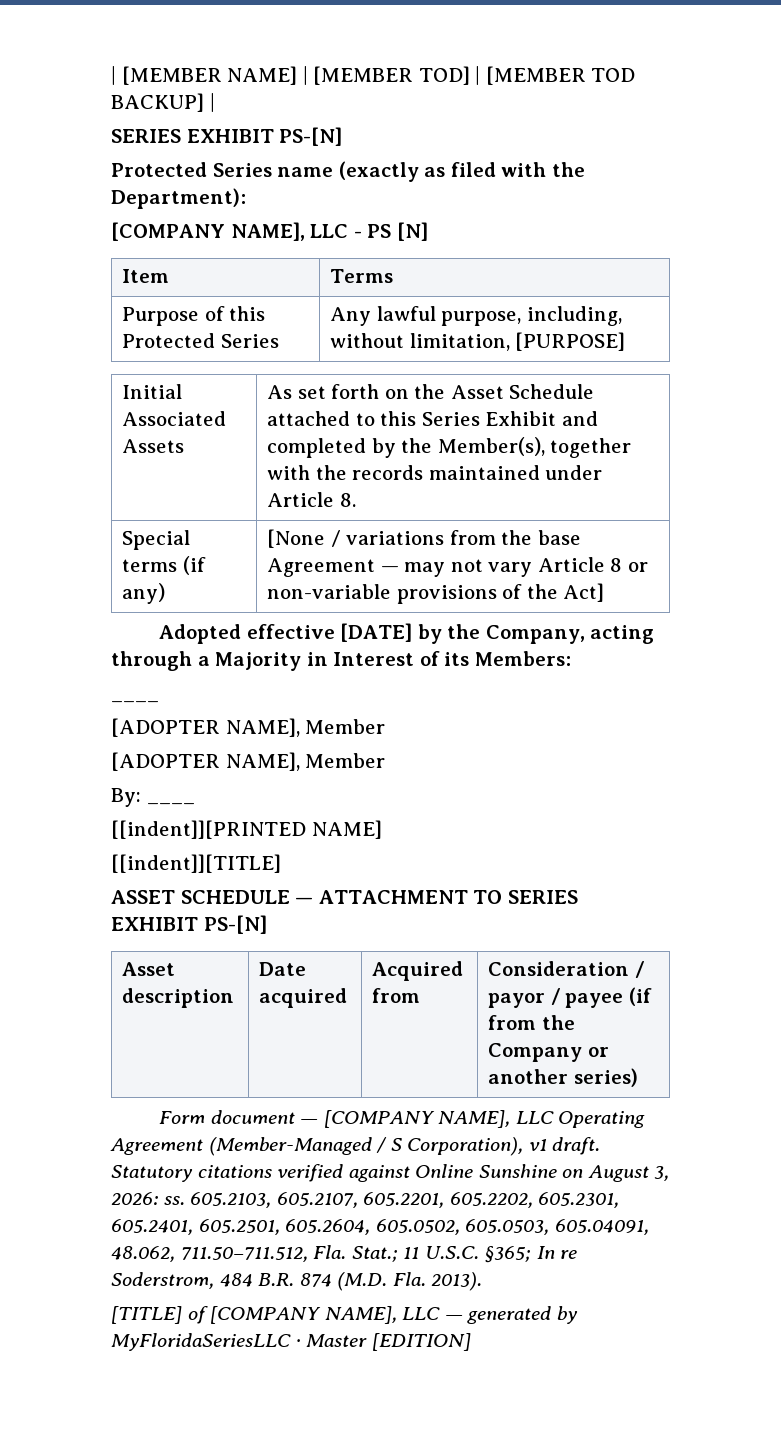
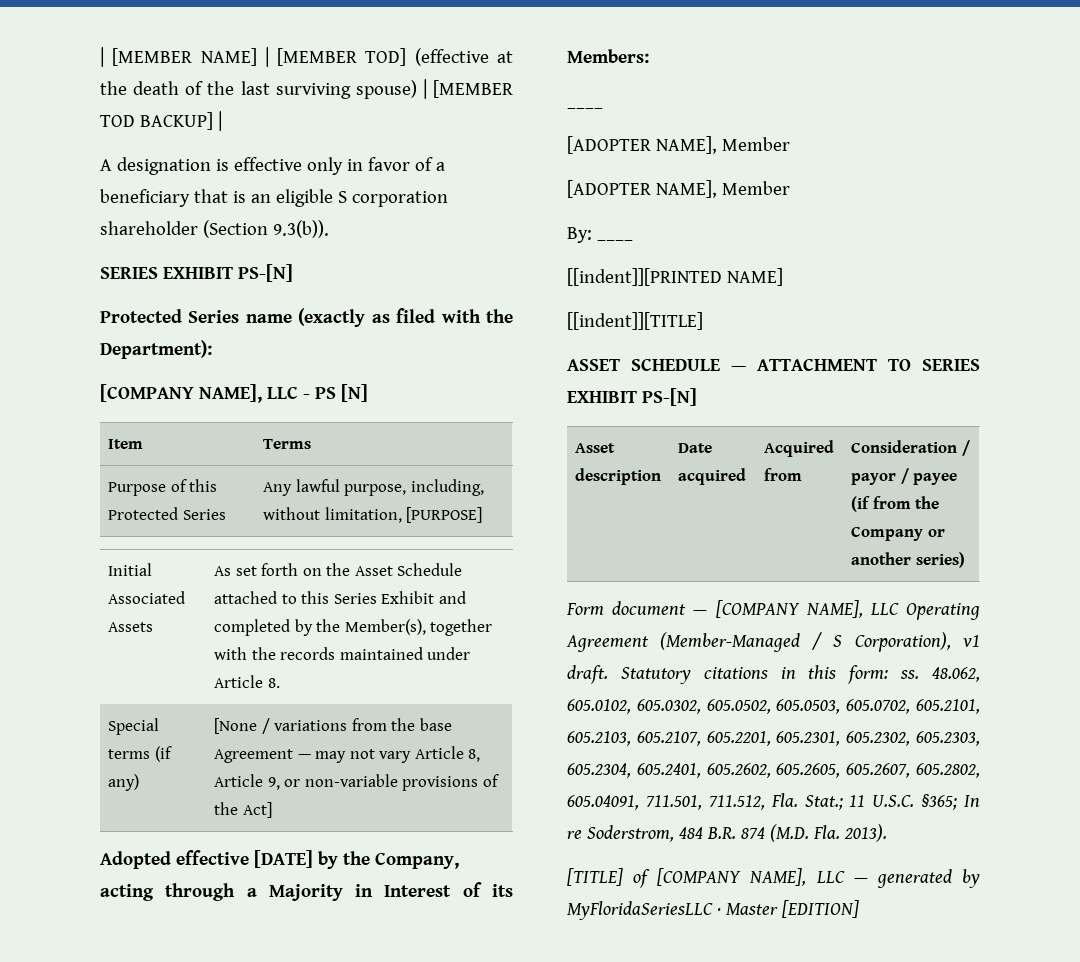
- | [MEMBER NAME] | [MEMBER TOD] | [MEMBER TOD BACKUP] |
+ | [MEMBER NAME] | [MEMBER TOD] (effective at the death of the last surviving spouse) | [MEMBER TOD BACKUP] |
+ A designation is effective only in favor of a beneficiary that is an eligible S corporation shareholder (Section 9.3(b)).
- Special terms (if any) | [None / variations from the base Agreement — may not vary Article 8 or non-variable provisions of the Act]
+ Special terms (if any) | [None / variations from the base Agreement — may not vary Article 8, Article 9, or non-variable provisions of the Act]
- Statutory citations verified against Online Sunshine on August 3, 2026: ss. 605.2103, 605.2107, 605.2201, 605.2202, 605.2301, 605.2401, 605.2501, 605.2604, 605.0502, 605.0503, 605.04091, 48.062, 711.50–711.512, Fla. Stat.; 11 U.S.C. §365; In re Soderstrom, 484 B.R. 874 (M.D. Fla. 2013).
+ Statutory citations in this form: ss. 48.062, 605.0102, 605.0302, 605.0502, 605.0503, 605.0702, 605.2101, 605.2103, 605.2107, 605.2201, 605.2301, 605.2302, 605.2303, 605.2304, 605.2401, 605.2602, 605.2605, 605.2607, 605.2802, 605.04091, 711.501, 711.512, Fla. Stat.; 11 U.S.C. §365; In re Soderstrom, 484 B.R. 874 (M.D. Fla. 2013).

